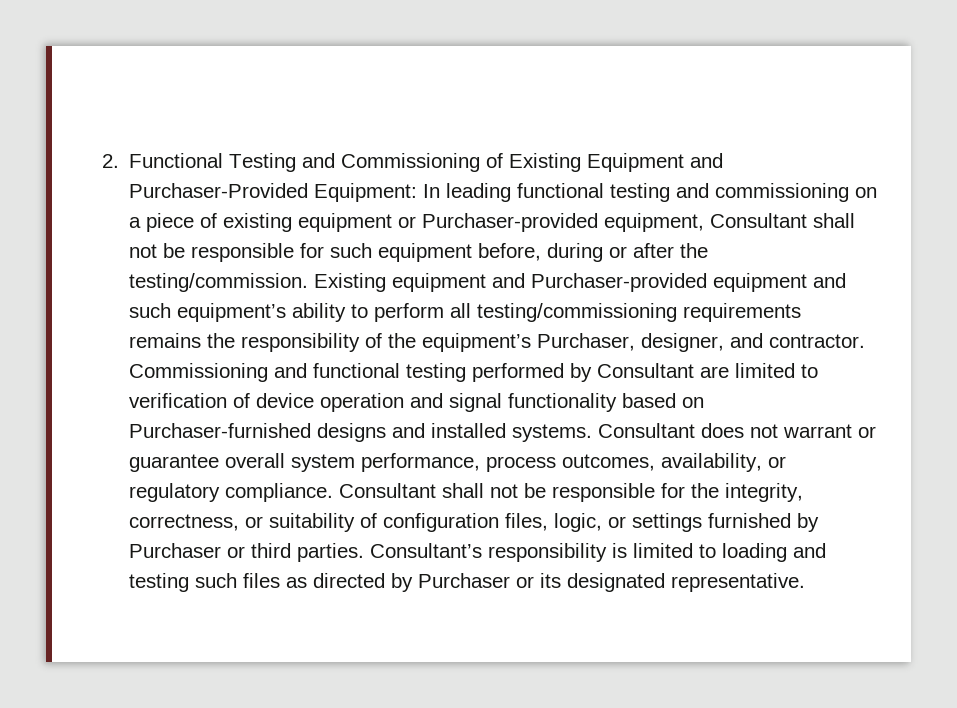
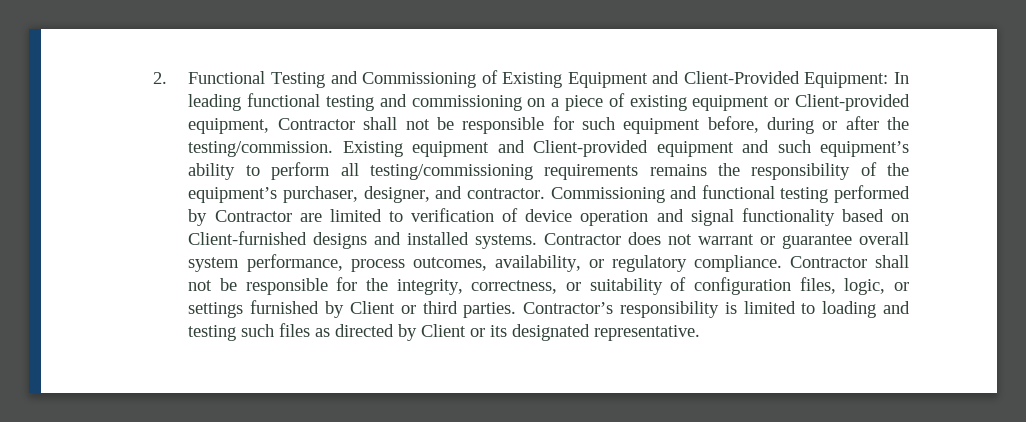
- 2. Functional Testing and Commissioning of Existing Equipment and Purchaser-Provided Equipment: In leading functional testing and commissioning on a piece of existing equipment or Purchaser-provided equipment, Consultant shall not be responsible for such equipment before, during or after the testing/commission.
+ 2. Functional Testing and Commissioning of Existing Equipment and Client-Provided Equipment: In leading functional testing and commissioning on a piece of existing equipment or Client-provided equipment, Contractor shall not be responsible for such equipment before, during or after the testing/commission.
- Existing equipment and Purchaser-provided equipment and such equipment’s ability to perform all testing/commissioning requirements remains the responsibility of the equipment’s Purchaser, designer, and contractor.
+ Existing equipment and Client-provided equipment and such equipment’s ability to perform all testing/commissioning requirements remains the responsibility of the equipment’s purchaser, designer, and contractor.
- Commissioning and functional testing performed by Consultant are limited to verification of device operation and signal functionality based on Purchaser-furnished designs and installed systems.
+ Commissioning and functional testing performed by Contractor are limited to verification of device operation and signal functionality based on Client-furnished designs and installed systems.
- Consultant does not warrant or guarantee overall system performance, process outcomes, availability, or regulatory compliance.
+ Contractor does not warrant or guarantee overall system performance, process outcomes, availability, or regulatory compliance.
- Consultant shall not be responsible for the integrity, correctness, or suitability of configuration files, logic, or settings furnished by Purchaser or third parties.
+ Contractor shall not be responsible for the integrity, correctness, or suitability of configuration files, logic, or settings furnished by Client or third parties.
- Consultant’s responsibility is limited to loading and testing such files as directed by Purchaser or its designated representative.
+ Contractor’s responsibility is limited to loading and testing such files as directed by Client or its designated representative.

